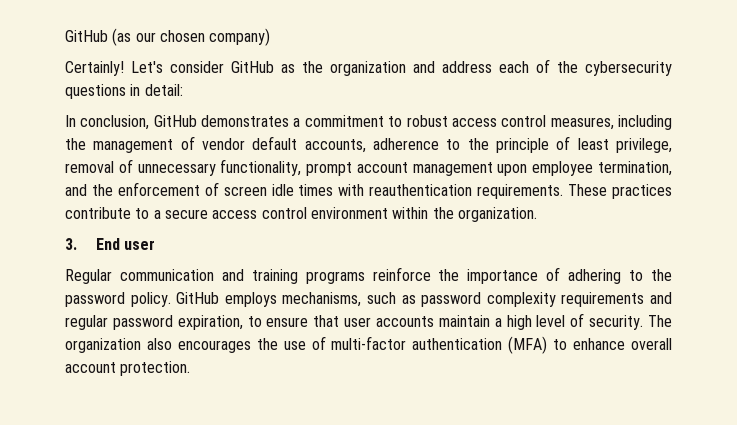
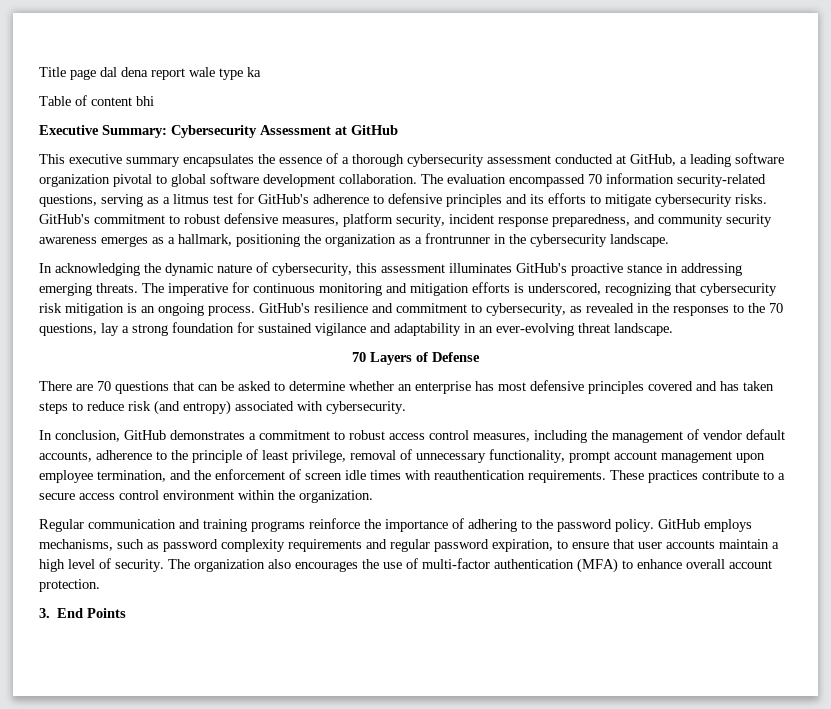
- GitHub (as our chosen company)
- Certainly! Let's consider GitHub as the organization and address each of the cybersecurity questions in detail:
+ Title page dal dena report wale type ka
+ Table of content bhi
+ Executive Summary: Cybersecurity Assessment at GitHub
+ This executive summary encapsulates the essence of a thorough cybersecurity assessment conducted at GitHub, a leading software organization pivotal to global software development collaboration. The evaluation encompassed 70 information security-related questions, serving as a litmus test for GitHub's adherence to defensive principles and its efforts to mitigate cybersecurity risks. GitHub's commitment to robust defensive measures, platform security, incident response preparedness, and community security awareness emerges as a hallmark, positioning the organization as a frontrunner in the cybersecurity landscape.
+ In acknowledging the dynamic nature of cybersecurity, this assessment illuminates GitHub's proactive stance in addressing emerging threats. The imperative for continuous monitoring and mitigation efforts is underscored, recognizing that cybersecurity risk mitigation is an ongoing process. GitHub's resilience and commitment to cybersecurity, as revealed in the responses to the 70 questions, lay a strong foundation for sustained vigilance and adaptability in an ever-evolving threat landscape.
+ 70 Layers of Defense
+ There are 70 questions that can be asked to determine whether an enterprise has most defensive principles covered and has taken steps to reduce risk (and entropy) associated with cybersecurity.
- 3. End user
+ 3. End Points

